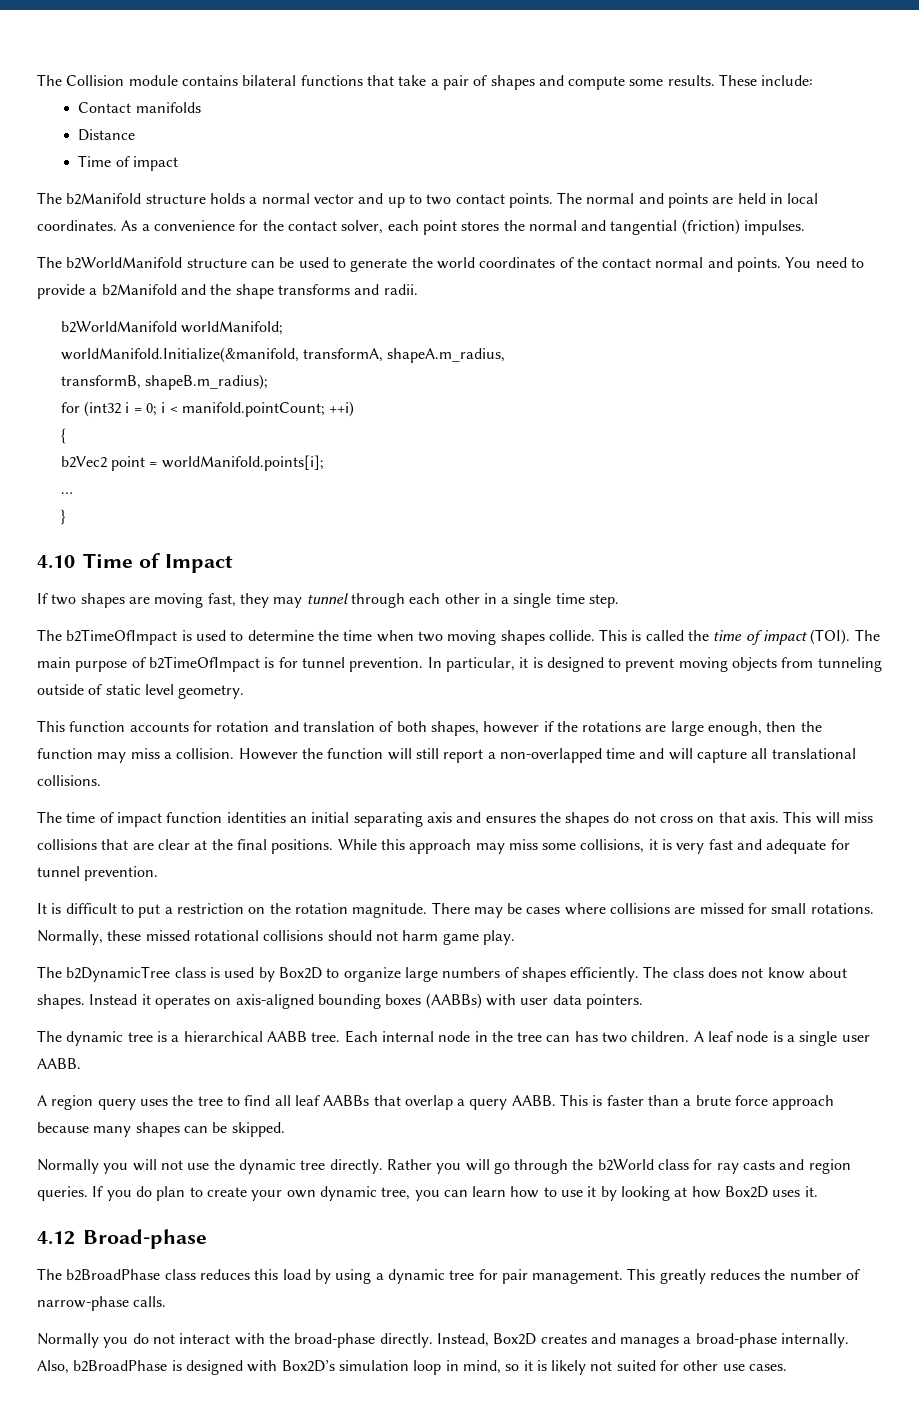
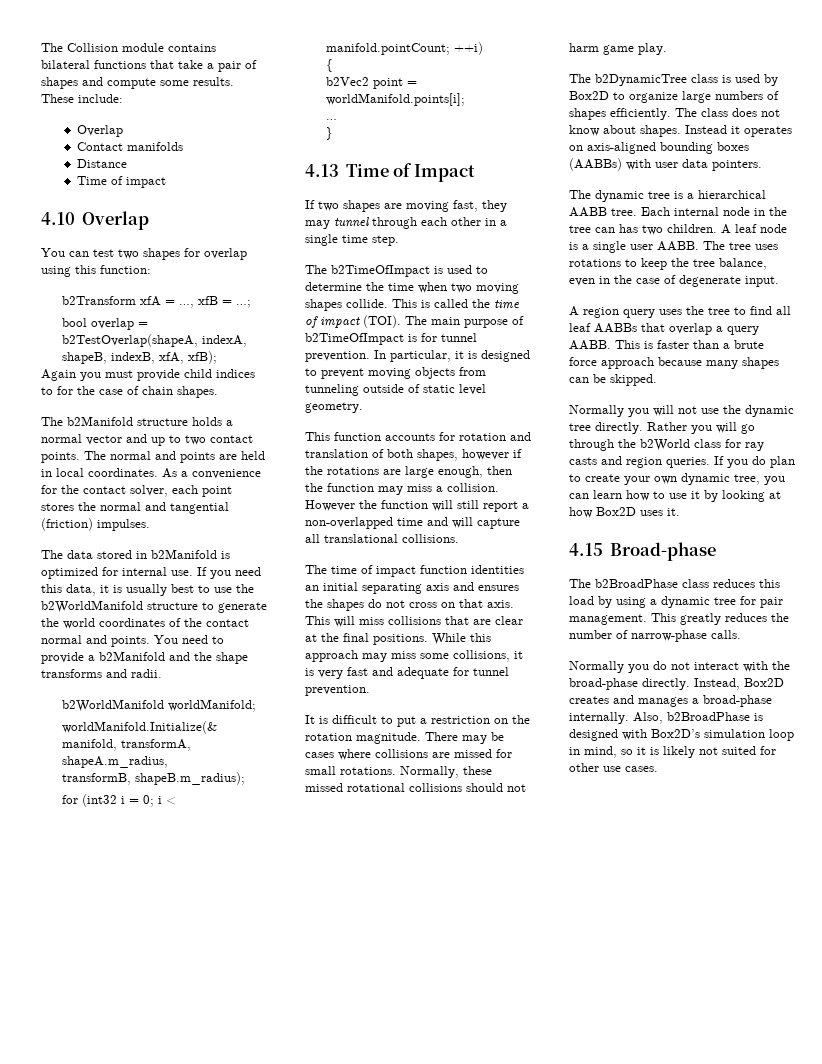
  These include:
+ Overlap
+ 4.10 Overlap
+ You can test two shapes for overlap using this function:
+ b2Transform xfA = …, xfB = …;
+ bool overlap = b2TestOverlap(shapeA, indexA, shapeB, indexB, xfA, xfB);
+ Again you must provide child indices to for the case of chain shapes.
- The b2WorldManifold structure can be used to generate the world coordinates of the contact normal and points.
+ The data stored in b2Manifold is optimized for internal use. If you need this data, it is usually best to use the b2WorldManifold structure to generate the world coordinates of the contact normal and points.
- 4.10 Time of Impact
+ 4.13 Time of Impact
+ The tree uses rotations to keep the tree balance, even in the case of degenerate input.
- 4.12 Broad-phase
+ 4.15 Broad-phase

